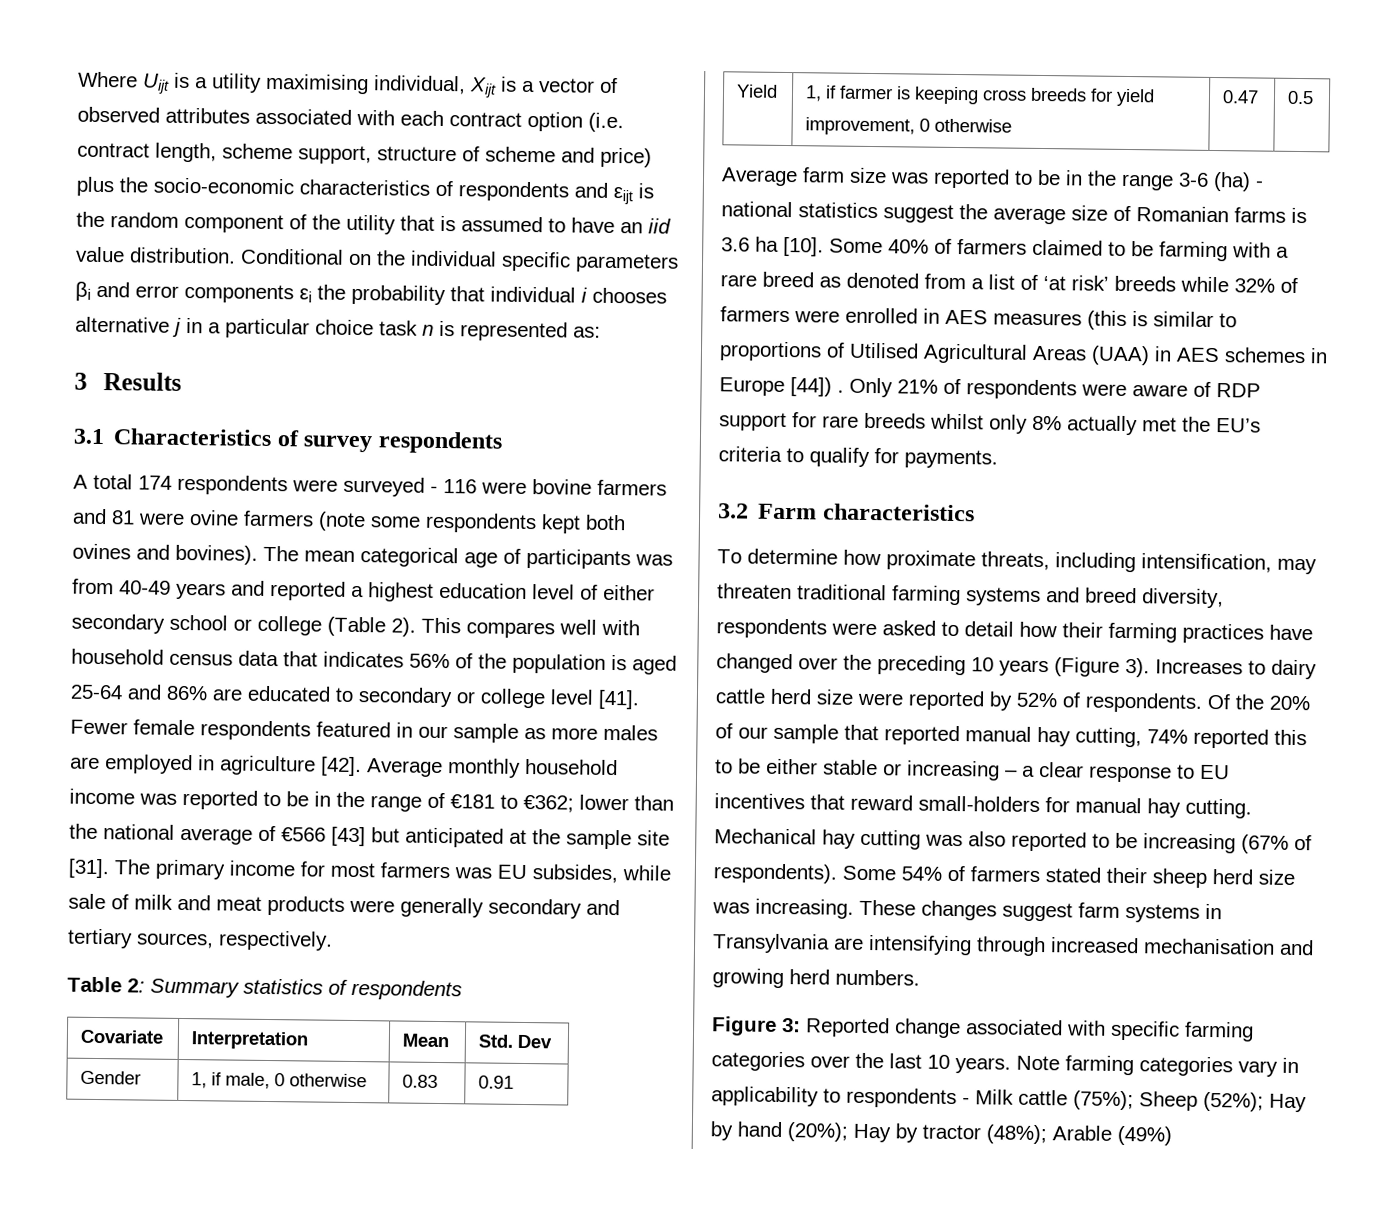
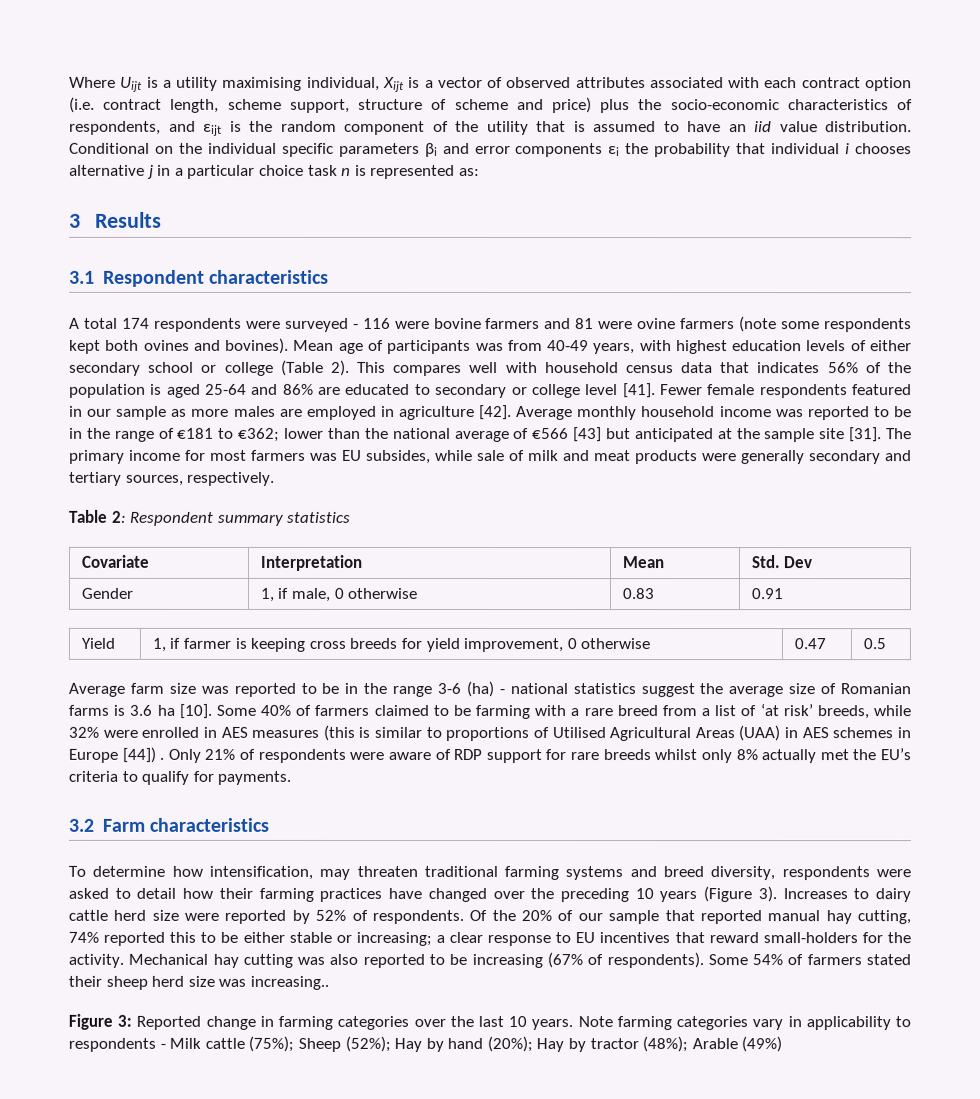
- Where Uijt is a utility maximising individual, Xijt is a vector of observed attributes associated with each contract option (i.e. contract length, scheme support, structure of scheme and price) plus the socio-economic characteristics of respondents and εijt is the random component of the utility that is assumed to have an iid value distribution.
+ Where Uijt is a utility maximising individual, Xijt is a vector of observed attributes associated with each contract option (i.e. contract length, scheme support, structure of scheme and price) plus the socio-economic characteristics of respondents, and εijt is the random component of the utility that is assumed to have an iid value distribution.
- 3.1 Characteristics of survey respondents
+ 3.1 Respondent characteristics
- The mean categorical age of participants was from 40-49 years and reported a highest education level of either secondary school or college (Table 2).
+ Mean age of participants was from 40-49 years, with highest education levels of either secondary school or college (Table 2).
- Table 2: Summary statistics of respondents
+ Table 2: Respondent summary statistics
- Some 40% of farmers claimed to be farming with a rare breed as denoted from a list of ‘at risk’ breeds while 32% of farmers were enrolled in AES measures (this is similar to proportions of Utilised Agricultural Areas (UAA) in AES schemes in Europe [44]) .
+ Some 40% of farmers claimed to be farming with a rare breed from a list of ‘at risk’ breeds, while 32% were enrolled in AES measures (this is similar to proportions of Utilised Agricultural Areas (UAA) in AES schemes in Europe [44]) .
- To determine how proximate threats, including intensification, may threaten traditional farming systems and breed diversity, respondents were asked to detail how their farming practices have changed over the preceding 10 years (Figure 3).
+ To determine how intensification, may threaten traditional farming systems and breed diversity, respondents were asked to detail how their farming practices have changed over the preceding 10 years (Figure 3).
- Of the 20% of our sample that reported manual hay cutting, 74% reported this to be either stable or increasing – a clear response to EU incentives that reward small-holders for manual hay cutting.
+ Of the 20% of our sample that reported manual hay cutting, 74% reported this to be either stable or increasing; a clear response to EU incentives that reward small-holders for the activity.
- Some 54% of farmers stated their sheep herd size was increasing. These changes suggest farm systems in Transylvania are intensifying through increased mechanisation and growing herd numbers.
+ Some 54% of farmers stated their sheep herd size was increasing..
- Figure 3: Reported change associated with specific farming categories over the last 10 years.
+ Figure 3: Reported change in farming categories over the last 10 years.

